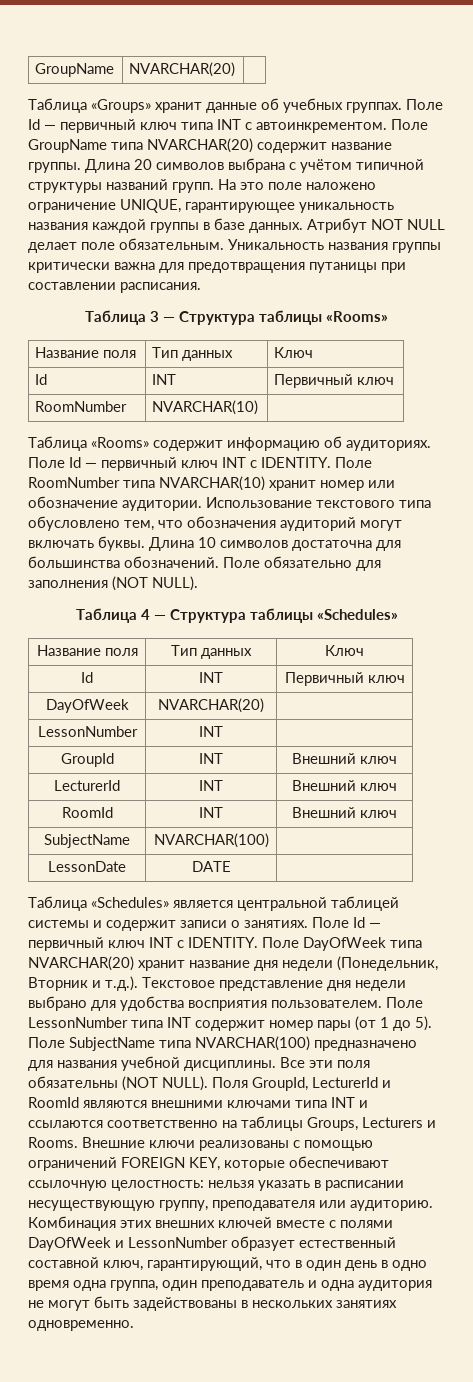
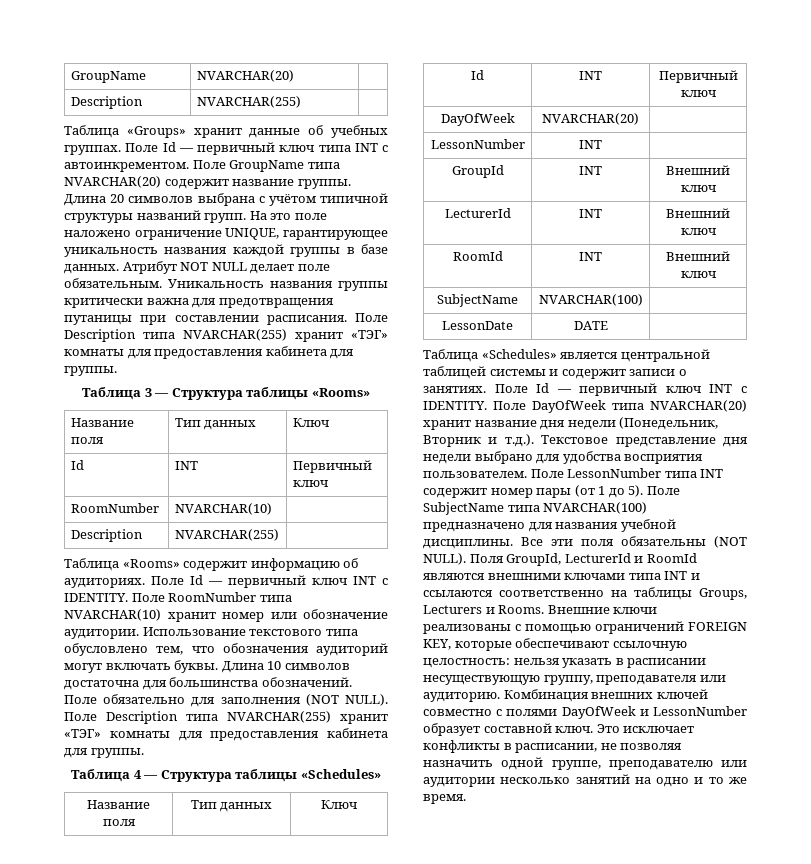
  GroupName | NVARCHAR(20) |
+ Description | NVARCHAR(255) |
- Уникальность названия группы критически важна для предотвращения путаницы при составлении расписания.
+ Уникальность названия группы критически важна для предотвращения путаницы при составлении расписания. Поле Description типа NVARCHAR(255) хранит «ТЭГ» комнаты для предоставления кабинета для группы.
  RoomNumber | NVARCHAR(10) |
+ Description | NVARCHAR(255) |
- Поле обязательно для заполнения (NOT NULL).
+ Поле обязательно для заполнения (NOT NULL). Поле Description типа NVARCHAR(255) хранит «ТЭГ» комнаты для предоставления кабинета для группы.
- Комбинация этих внешних ключей вместе с полями DayOfWeek и LessonNumber образует естественный составной ключ, гарантирующий, что в один день в одно время одна группа, один преподаватель и одна аудитория не могут быть задействованы в нескольких занятиях одновременно.
+ Комбинация внешних ключей совместно с полями DayOfWeek и LessonNumber образует составной ключ. Это исключает конфликты в расписании, не позволяя назначить одной группе, преподавателю или аудитории несколько занятий на одно и то же время.

